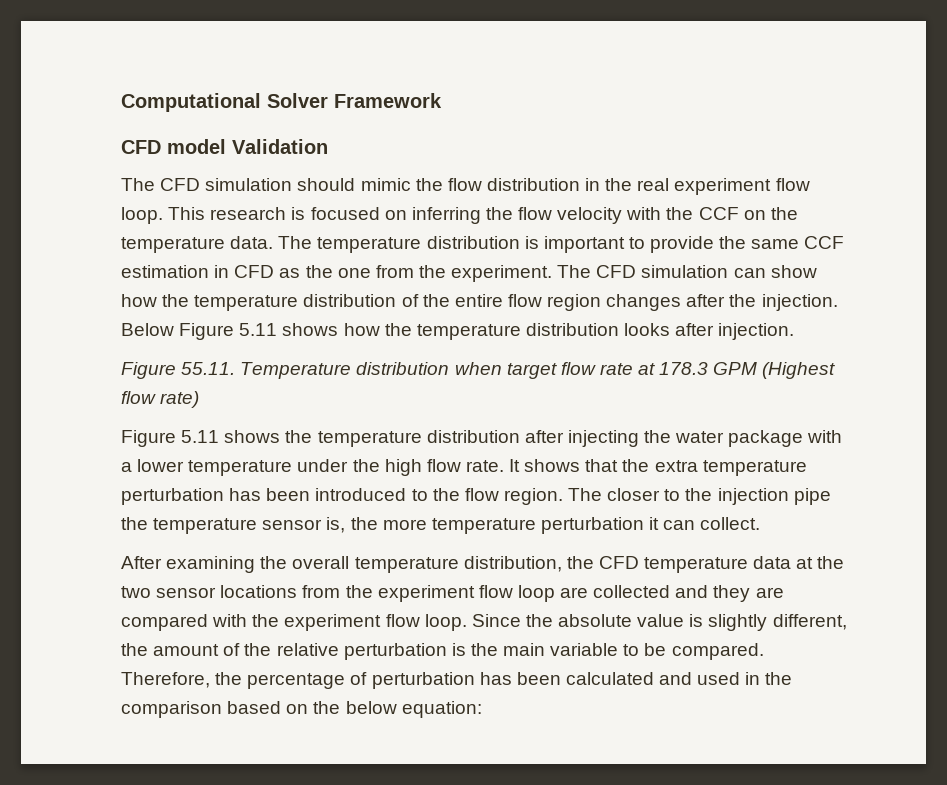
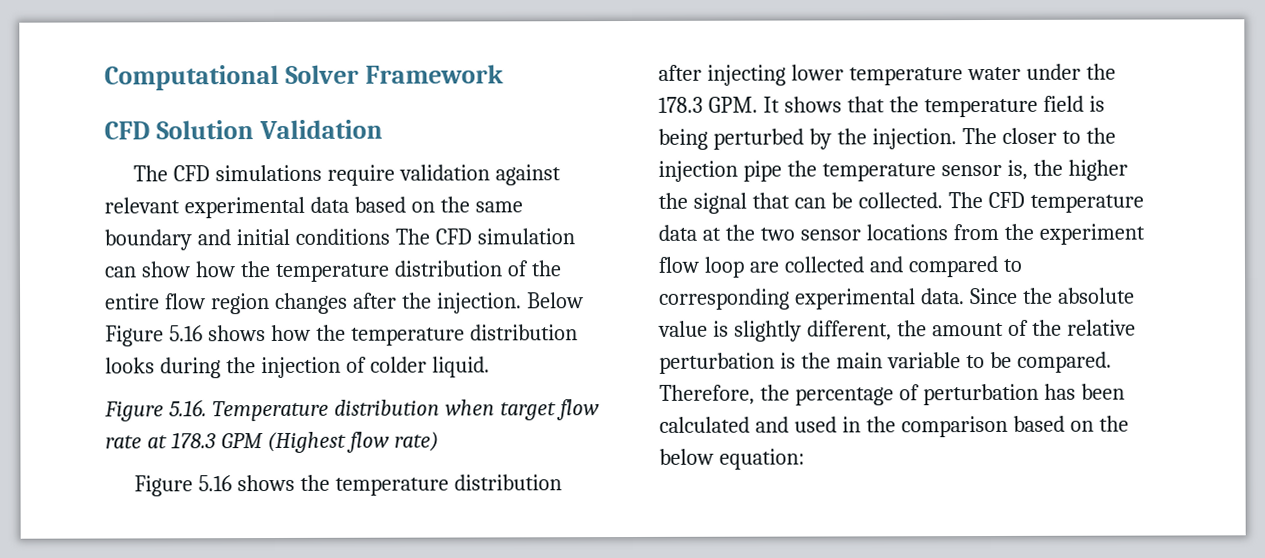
- CFD model Validation
+ CFD Solution Validation
- The CFD simulation should mimic the flow distribution in the real experiment flow loop. This research is focused on inferring the flow velocity with the CCF on the temperature data. The temperature distribution is important to provide the same CCF estimation in CFD as the one from the experiment. The CFD simulation can show how the temperature distribution of the entire flow region changes after the injection.
+ The CFD simulations require validation against relevant experimental data based on the same boundary and initial conditions The CFD simulation can show how the temperature distribution of the entire flow region changes after the injection.
- Below Figure 5.11 shows how the temperature distribution looks after injection.
- Figure 55.11. Temperature distribution when target flow rate at 178.3 GPM (Highest flow rate)
+ Below Figure 5.16 shows how the temperature distribution looks during the injection of colder liquid.
+ Figure 5.16. Temperature distribution when target flow rate at 178.3 GPM (Highest flow rate)
- Figure 5.11 shows the temperature distribution after injecting the water package with a lower temperature under the high flow rate. It shows that the extra temperature perturbation has been introduced to the flow region.
+ Figure 5.16 shows the temperature distribution after injecting lower temperature water under the 178.3 GPM. It shows that the temperature field is being perturbed by the injection.
- The closer to the injection pipe the temperature sensor is, the more temperature perturbation it can collect.
- After examining the overall temperature distribution, the CFD temperature data at the two sensor locations from the experiment flow loop are collected and they are compared with the experiment flow loop.
+ The closer to the injection pipe the temperature sensor is, the higher the signal that can be collected. The CFD temperature data at the two sensor locations from the experiment flow loop are collected and compared to corresponding experimental data.

